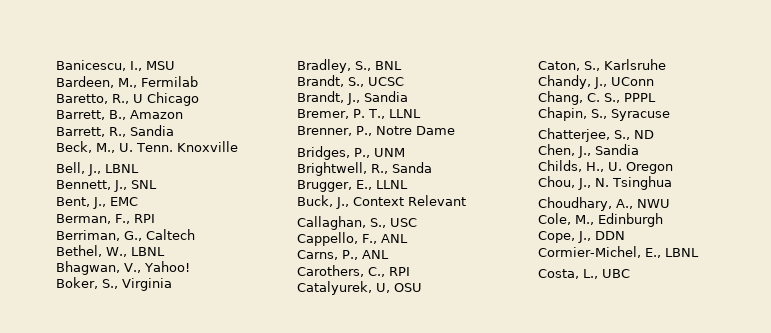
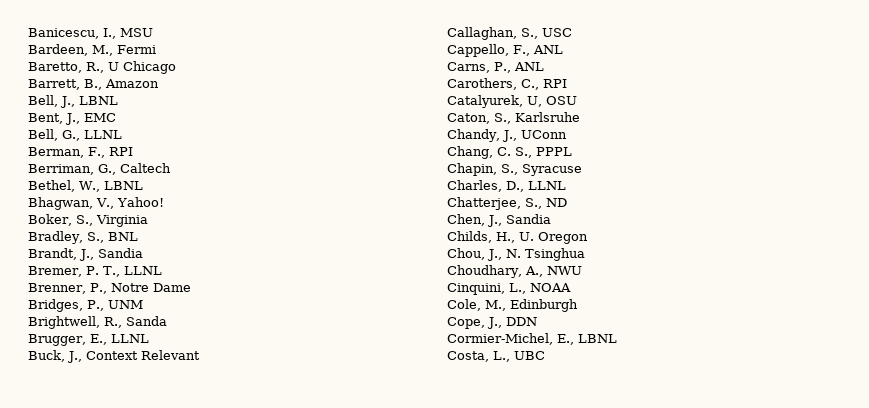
- Bardeen, M., Fermilab
+ Bardeen, M., Fermi
- Barrett, R., Sandia
- Beck, M., U. Tenn. Knoxville
- Bennett, J., SNL
+ Bell, G., LLNL
- Brandt, S., UCSC
+ Charles, D., LLNL
+ Cinquini, L., NOAA

